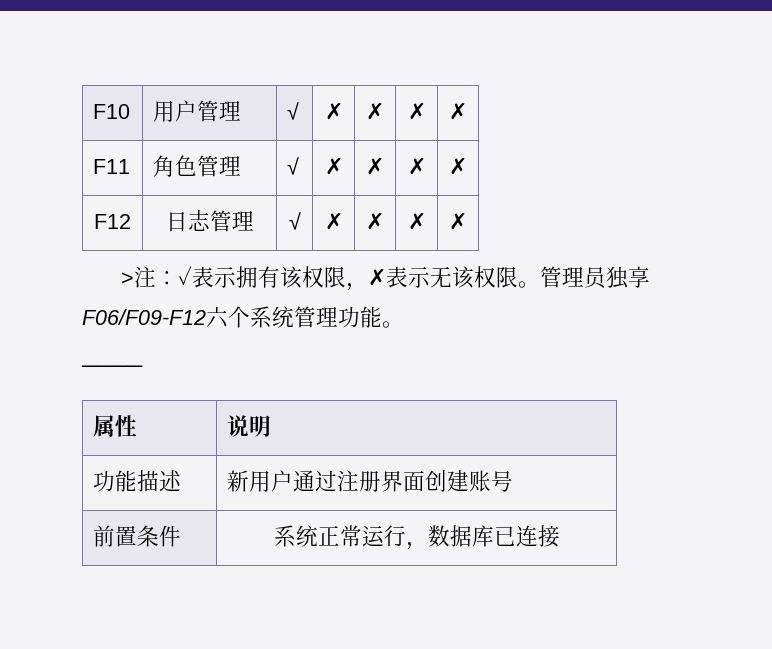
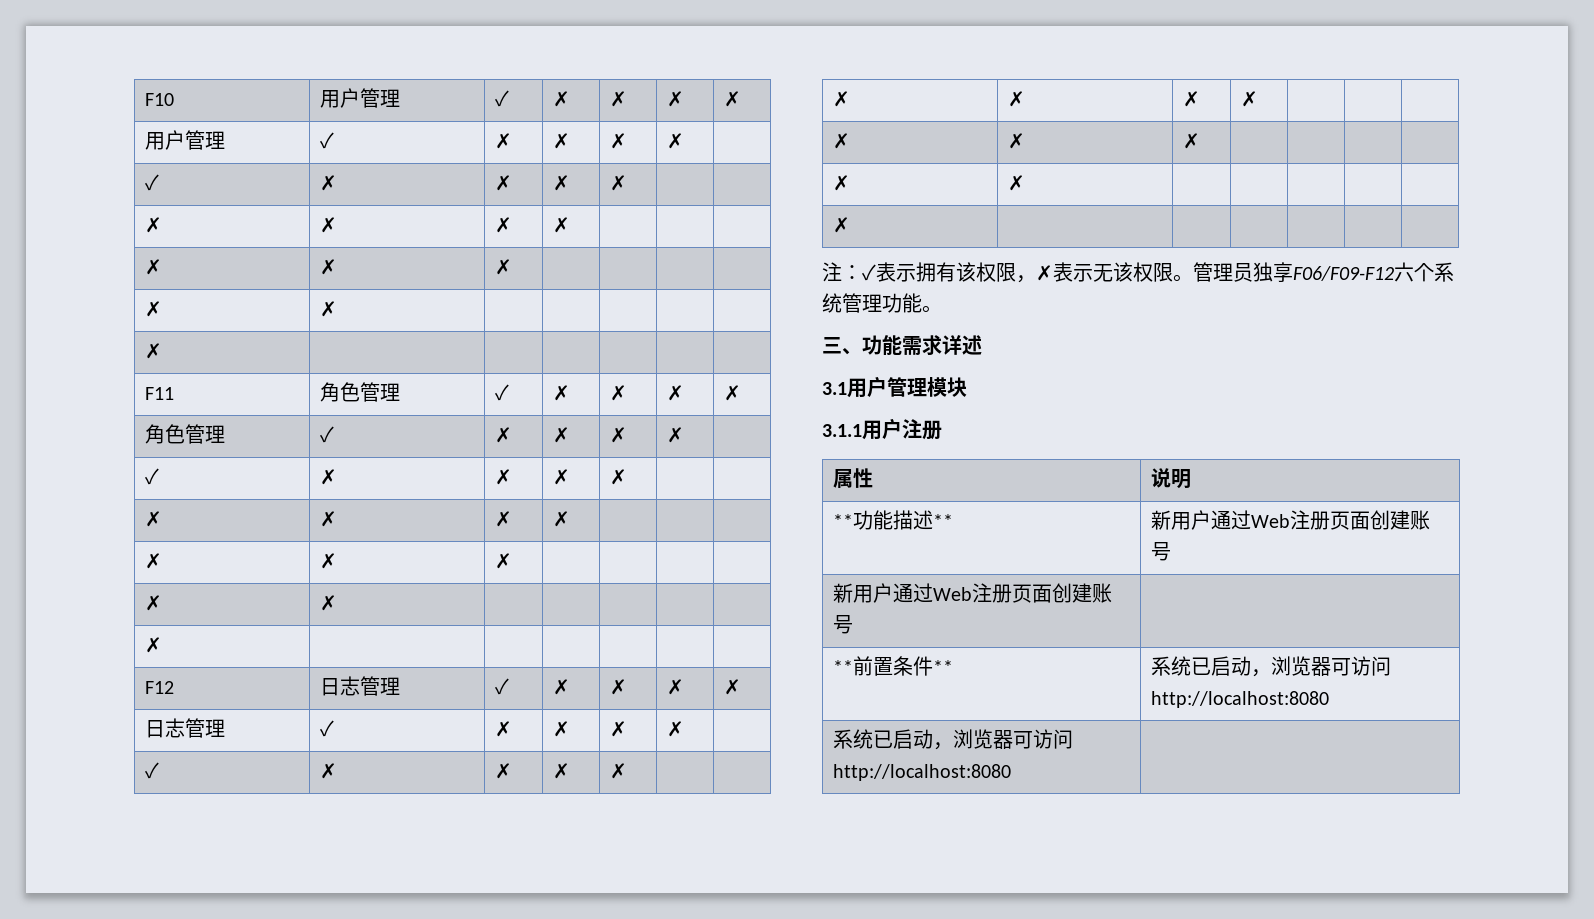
- F10 | 用户管理 | √ | ✗ | ✗ | ✗ | ✗
+ F10 | 用户管理 | ✓ | ✗ | ✗ | ✗ | ✗
+ 用户管理 | ✓ | ✗ | ✗ | ✗ | ✗ |
+ ✓ | ✗ | ✗ | ✗ | ✗ | |
+ ✗ | ✗ | ✗ | ✗ | | |
+ ✗ | ✗ | ✗ | | | |
+ ✗ | ✗ | | | | |
+ ✗ | | | | | |
- F11 | 角色管理 | √ | ✗ | ✗ | ✗ | ✗
- F12 | 日志管理 | √ | ✗ | ✗ | ✗ | ✗
- >注：✓表示拥有该权限，✗表示无该权限。
+ F11 | 角色管理 | ✓ | ✗ | ✗ | ✗ | ✗
+ 角色管理 | ✓ | ✗ | ✗ | ✗ | ✗ |
+ ✓ | ✗ | ✗ | ✗ | ✗ | |
+ ✗ | ✗ | ✗ | ✗ | | |
+ ✗ | ✗ | ✗ | | | |
+ ✗ | ✗ | | | | |
+ ✗ | | | | | |
+ F12 | 日志管理 | ✓ | ✗ | ✗ | ✗ | ✗
+ 日志管理 | ✓ | ✗ | ✗ | ✗ | ✗ |
+ ✓ | ✗ | ✗ | ✗ | ✗ | |
+ ✗ | ✗ | ✗ | ✗ | | |
+ ✗ | ✗ | ✗ | | | |
+ ✗ | ✗ | | | | |
+ ✗ | | | | | |
+ 注：✓表示拥有该权限，✗表示无该权限。
- ────
+ 三、功能需求详述
+ 3.1用户管理模块
+ 3.1.1用户注册
- 功能描述 | 新用户通过注册界面创建账号
+ **功能描述** | 新用户通过Web注册页面创建账号
- 前置条件 | 系统正常运行，数据库已连接
+ 新用户通过Web注册页面创建账号 |
+ **前置条件** | 系统已启动，浏览器可访问http://localhost:8080
+ 系统已启动，浏览器可访问http://localhost:8080 |

